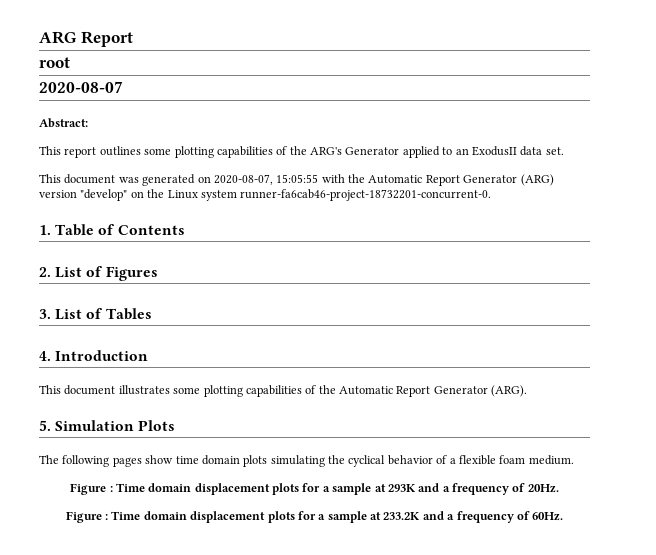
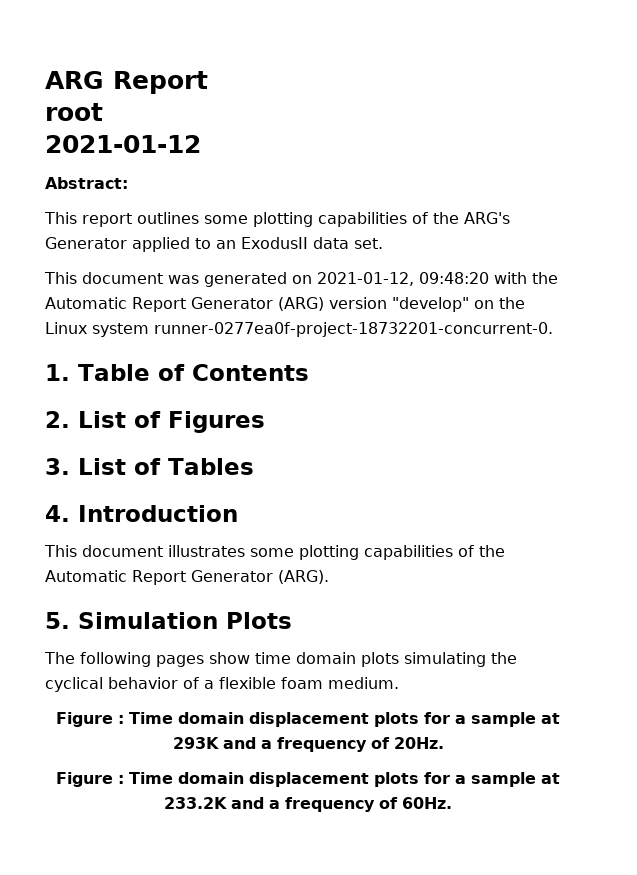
- 2020-08-07
+ 2021-01-12
- This document was generated on 2020-08-07, 15:05:55 with the Automatic Report Generator (ARG) version "develop" on the Linux system runner-fa6cab46-project-18732201-concurrent-0.
+ This document was generated on 2021-01-12, 09:48:20 with the Automatic Report Generator (ARG) version "develop" on the Linux system runner-0277ea0f-project-18732201-concurrent-0.

